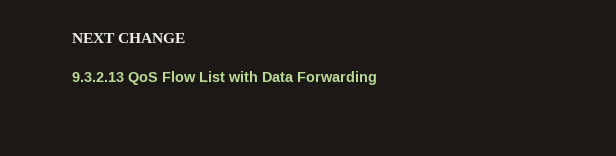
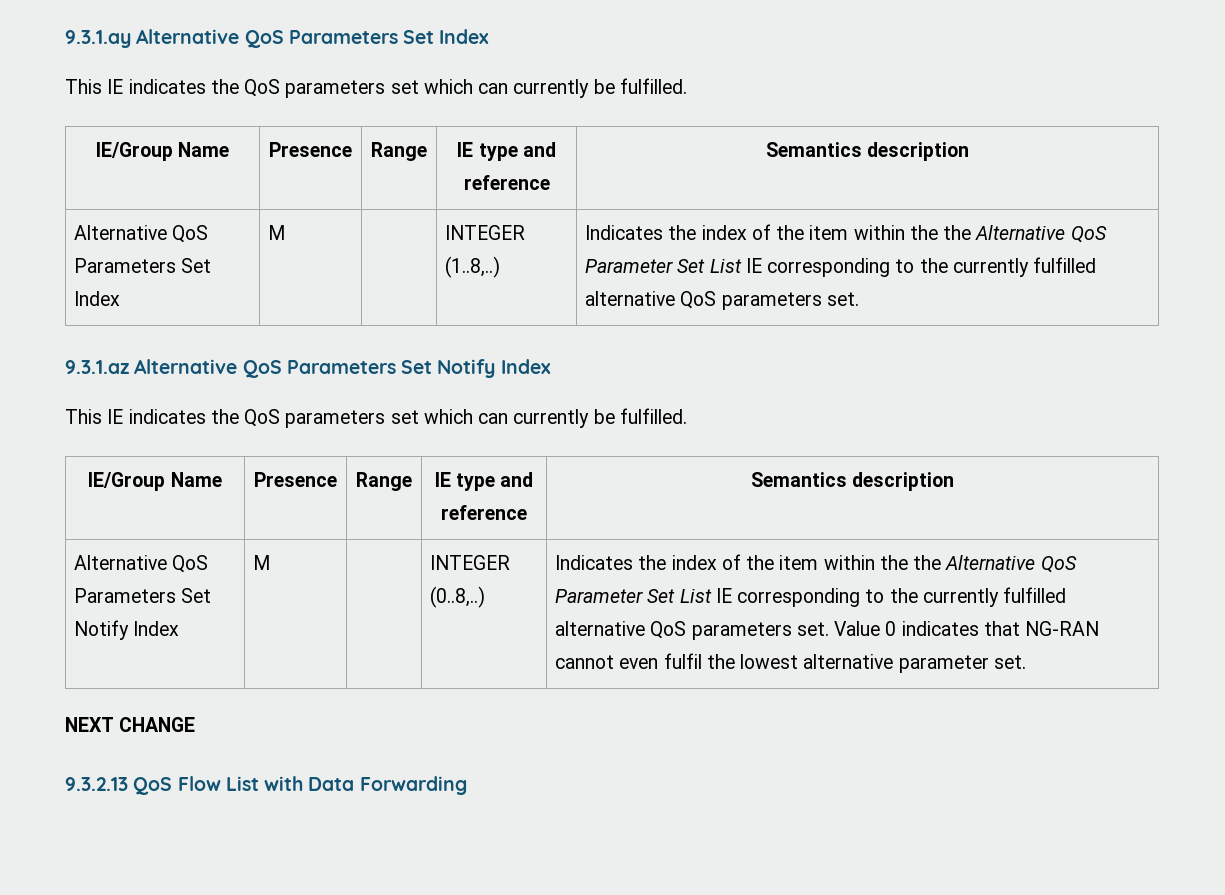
+ 9.3.1.ay Alternative QoS Parameters Set Index
+ This IE indicates the QoS parameters set which can currently be fulfilled.
+ IE/Group Name | Presence | Range | IE type and reference | Semantics description
+ Alternative QoS Parameters Set Index | M | | INTEGER (1..8,..) | Indicates the index of the item within the the Alternative QoS Parameter Set List IE corresponding to the currently fulfilled alternative QoS parameters set.
+ 9.3.1.az Alternative QoS Parameters Set Notify Index
+ This IE indicates the QoS parameters set which can currently be fulfilled.
+ IE/Group Name | Presence | Range | IE type and reference | Semantics description
+ Alternative QoS Parameters Set Notify Index | M | | INTEGER (0..8,..) | Indicates the index of the item within the the Alternative QoS Parameter Set List IE corresponding to the currently fulfilled alternative QoS parameters set. Value 0 indicates that NG-RAN cannot even fulfil the lowest alternative parameter set.

